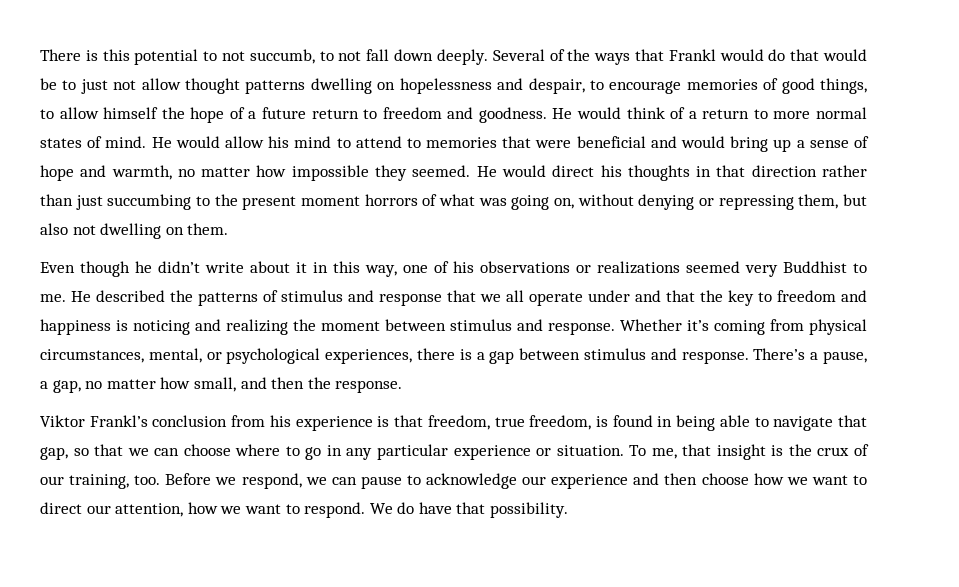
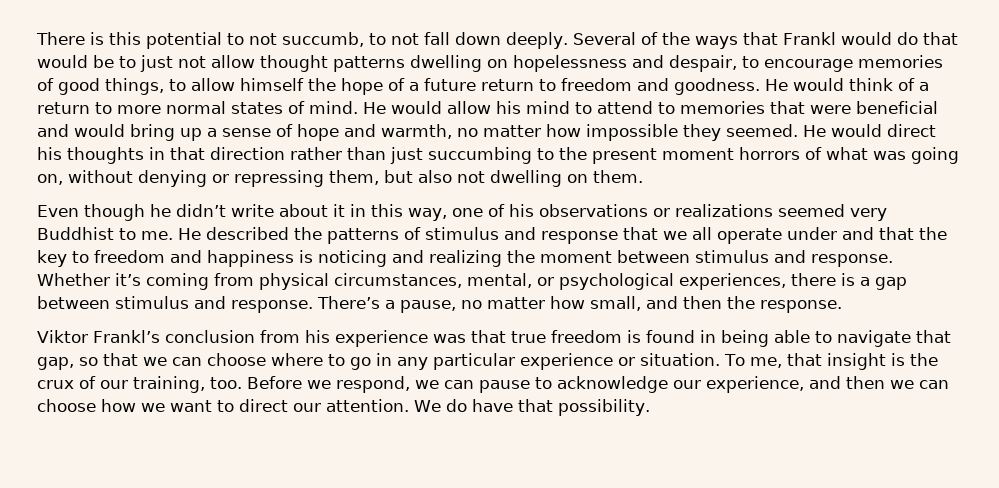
- There’s a pause, a gap, no matter how small, and then the response.
+ There’s a pause, no matter how small, and then the response.
- Viktor Frankl’s conclusion from his experience is that freedom, true freedom, is found in being able to navigate that gap, so that we can choose where to go in any particular experience or situation.
+ Viktor Frankl’s conclusion from his experience was that true freedom is found in being able to navigate that gap, so that we can choose where to go in any particular experience or situation.
- Before we respond, we can pause to acknowledge our experience and then choose how we want to direct our attention, how we want to respond.
+ Before we respond, we can pause to acknowledge our experience, and then we can choose how we want to direct our attention.

